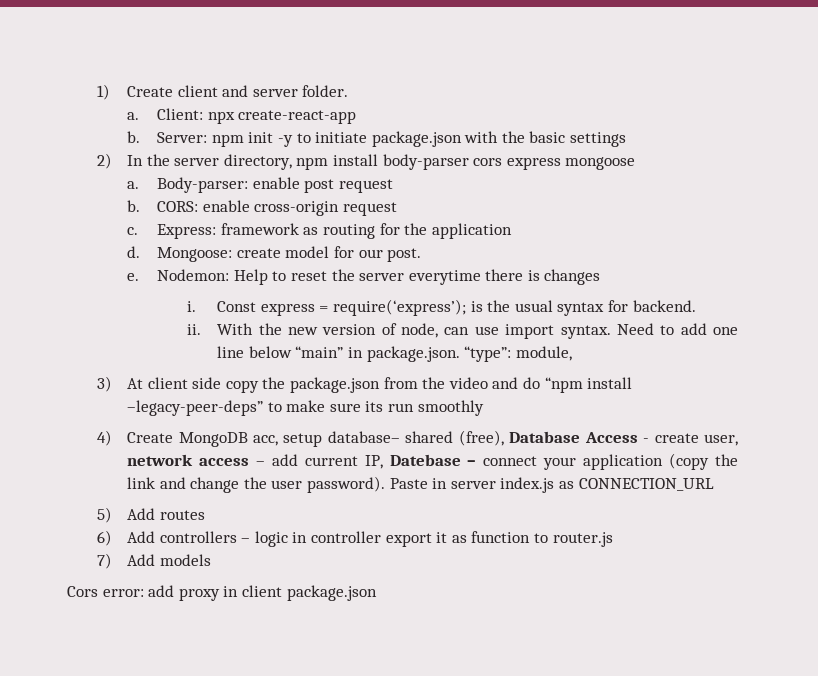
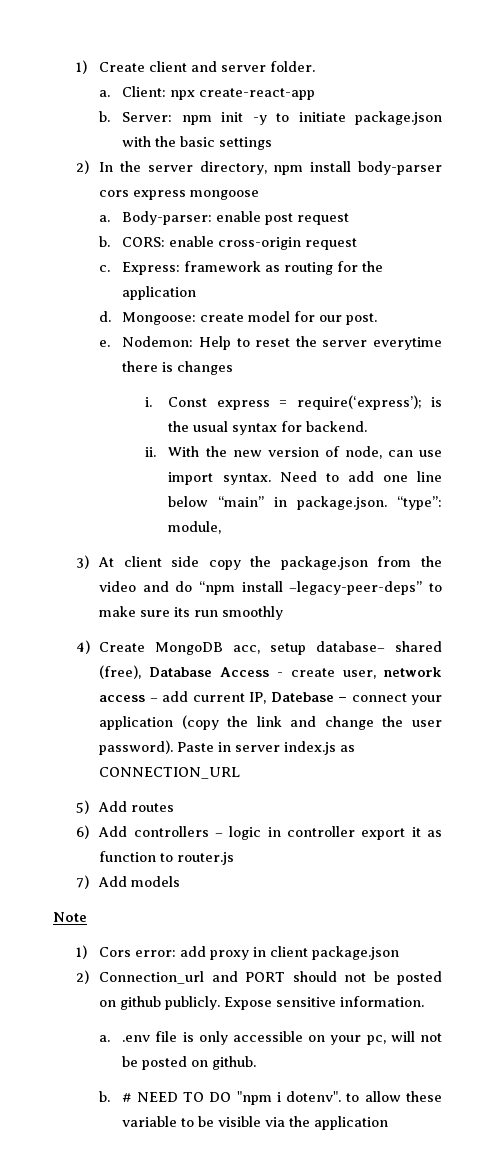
- Cors error: add proxy in client package.json
+ Note
+ 1) Cors error: add proxy in client package.json
+ 2) Connection_url and PORT should not be posted on github publicly. Expose sensitive information.
+ a. .env file is only accessible on your pc, will not be posted on github.
+ b. # NEED TO DO "npm i dotenv". to allow these variable to be visible via the application

